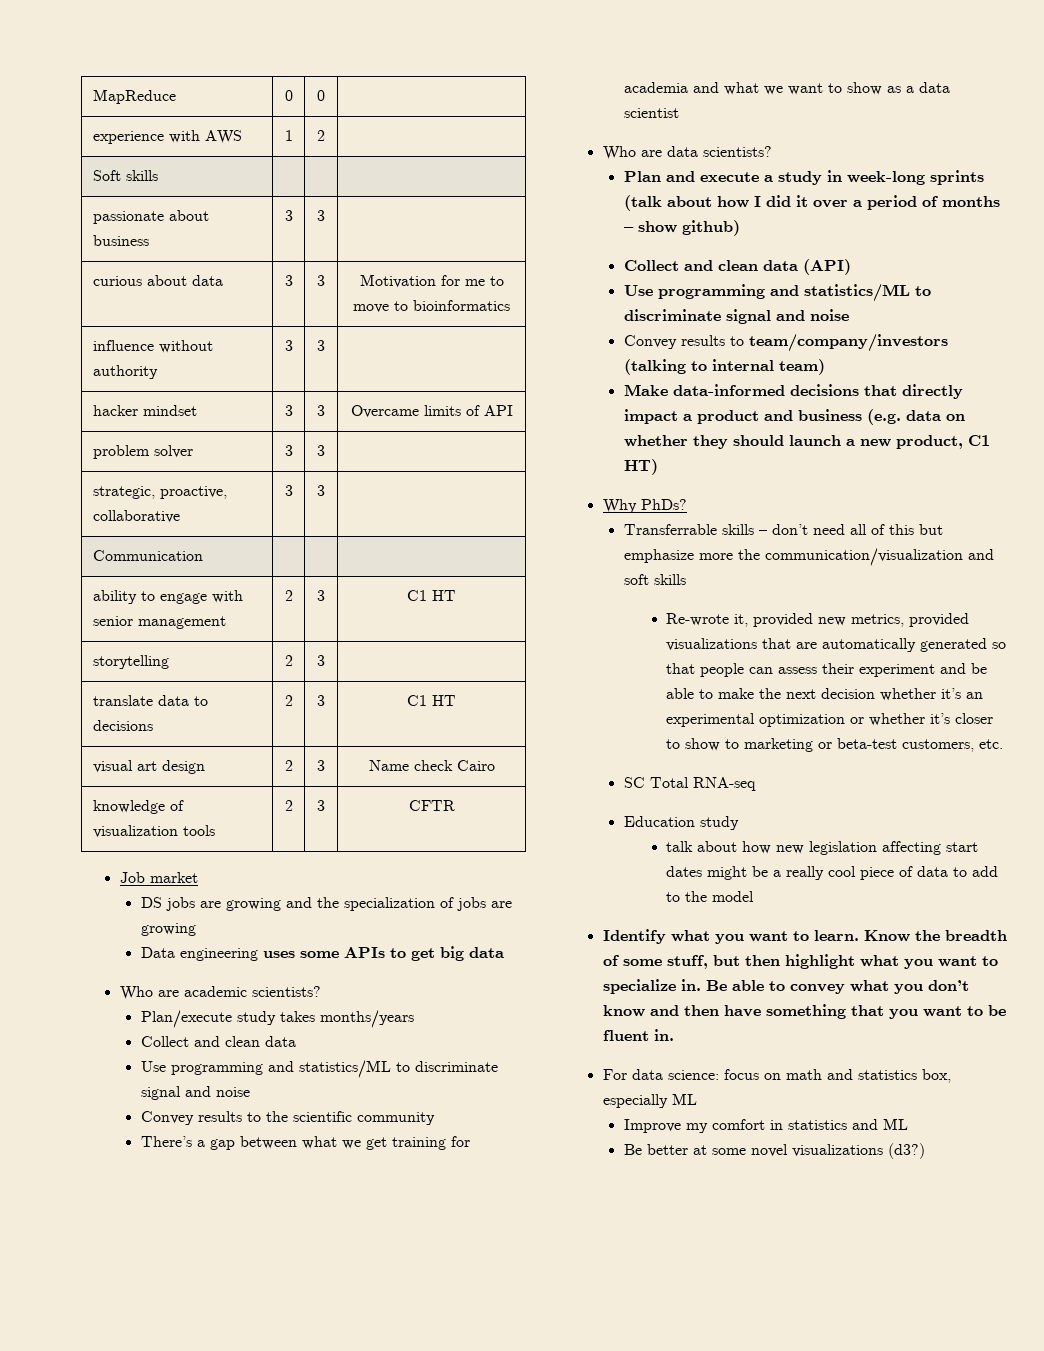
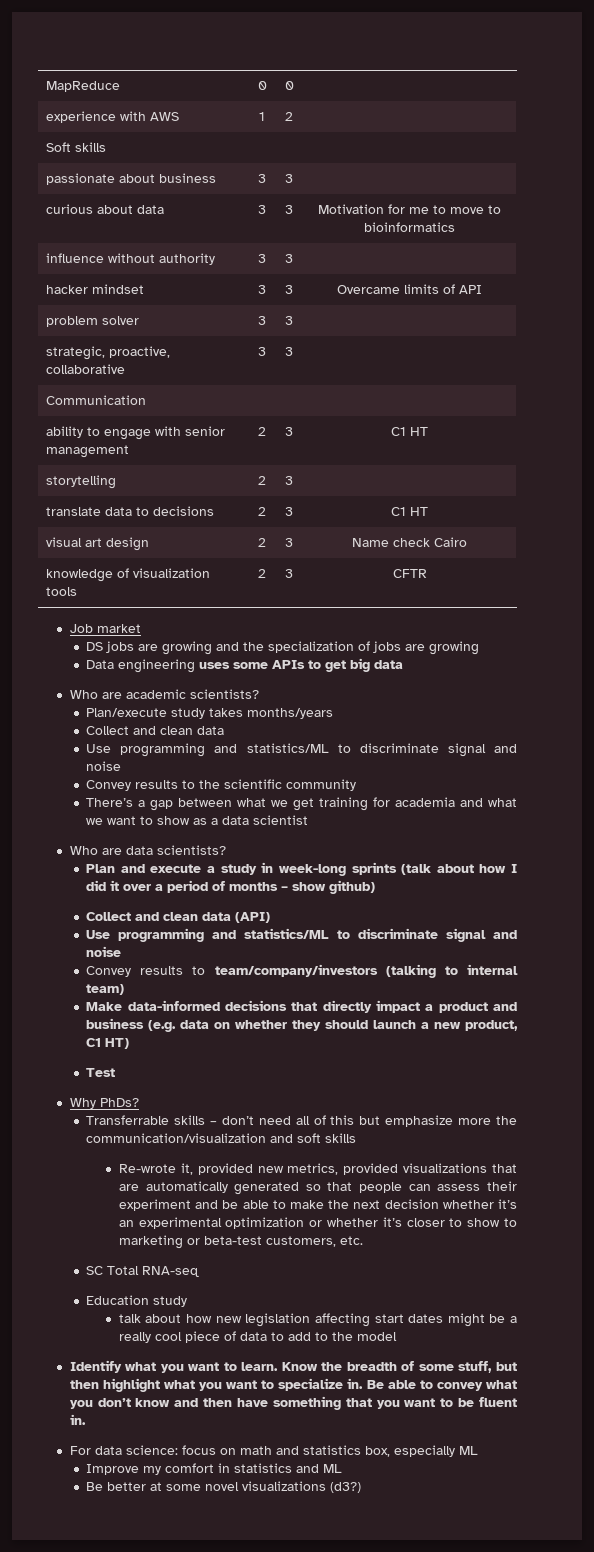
+ Test

